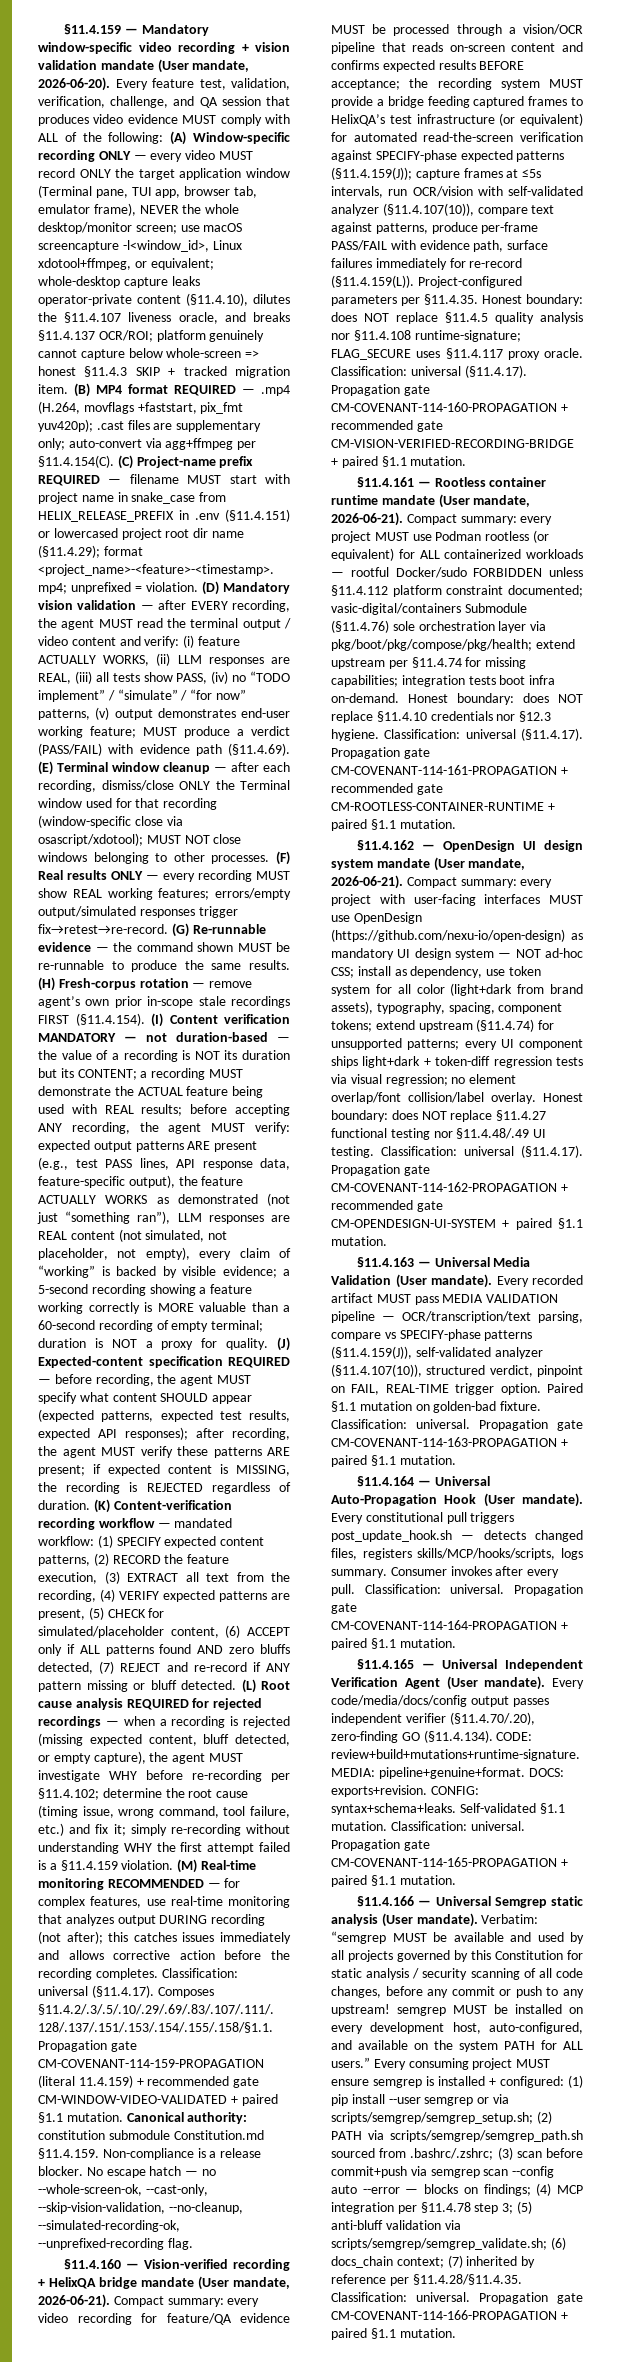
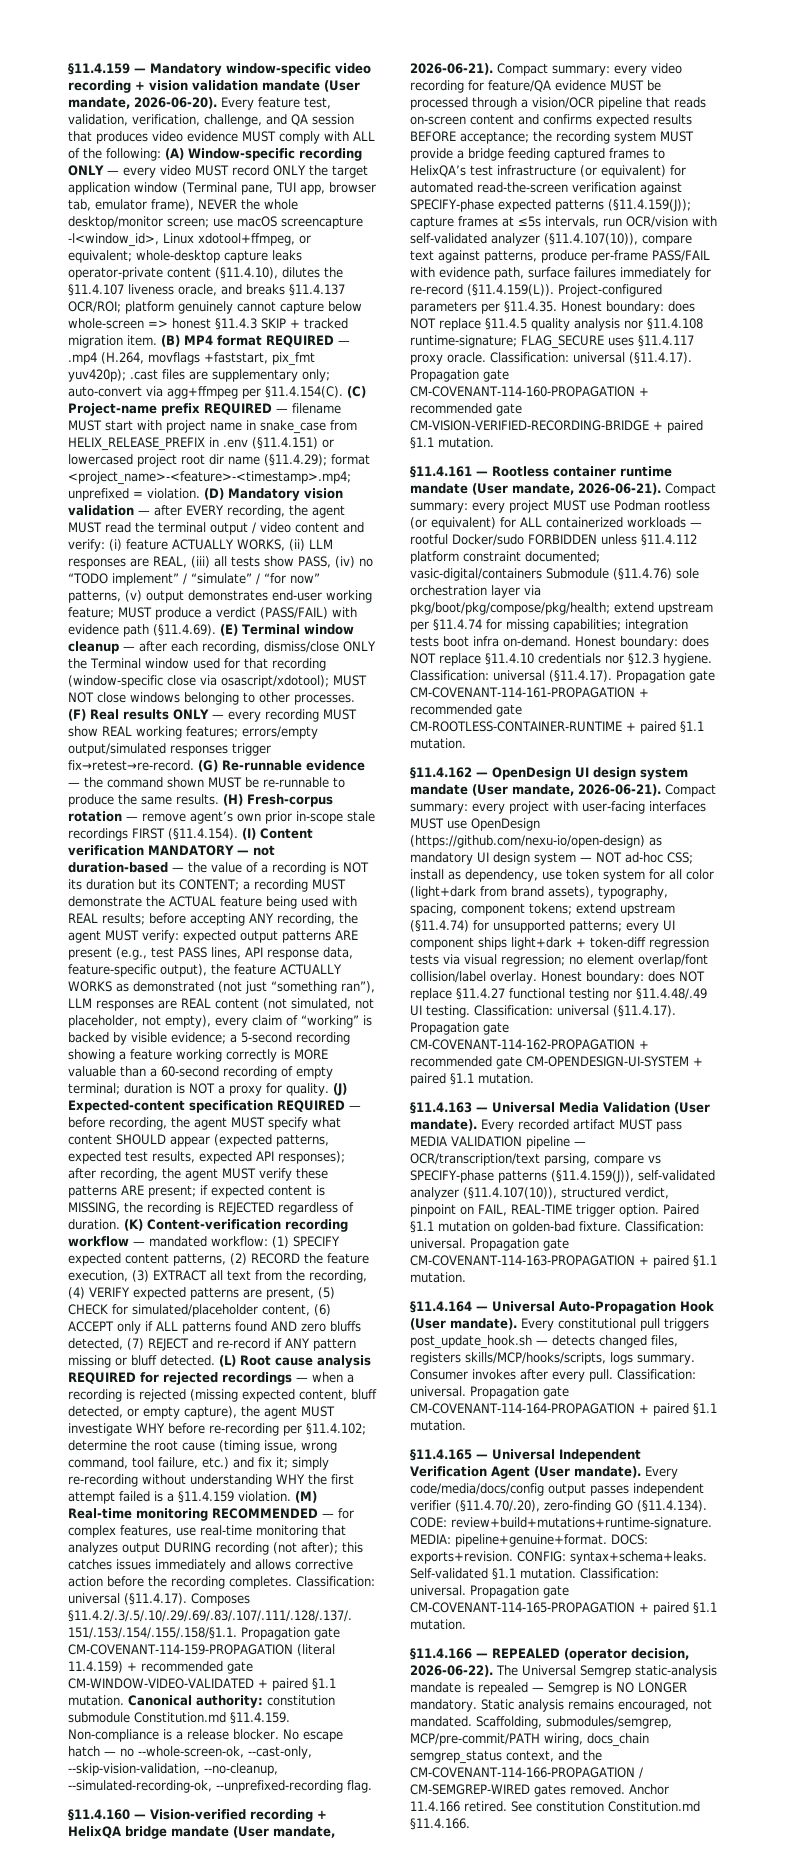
- §11.4.166 — Universal Semgrep static analysis (User mandate). Verbatim: “semgrep MUST be available and used by all projects governed by this Constitution for static analysis / security scanning of all code changes, before any commit or push to any upstream! semgrep MUST be installed on every development host, auto-configured, and available on the system PATH for ALL users.” Every consuming project MUST ensure semgrep is installed + configured: (1) pip install --user semgrep or via scripts/semgrep/semgrep_setup.sh; (2) PATH via scripts/semgrep/semgrep_path.sh sourced from .bashrc/.zshrc; (3) scan before commit+push via semgrep scan --config auto --error — blocks on findings; (4) MCP integration per §11.4.78 step 3; (5) anti-bluff validation via scripts/semgrep/semgrep_validate.sh; (6) docs_chain context; (7) inherited by reference per §11.4.28/§11.4.35. Classification: universal. Propagation gate CM-COVENANT-114-166-PROPAGATION + paired §1.1 mutation.
+ §11.4.166 — REPEALED (operator decision, 2026-06-22). The Universal Semgrep static-analysis mandate is repealed — Semgrep is NO LONGER mandatory. Static analysis remains encouraged, not mandated. Scaffolding, submodules/semgrep, MCP/pre-commit/PATH wiring, docs_chain semgrep_status context, and the CM-COVENANT-114-166-PROPAGATION / CM-SEMGREP-WIRED gates removed. Anchor 11.4.166 retired. See constitution Constitution.md §11.4.166.

